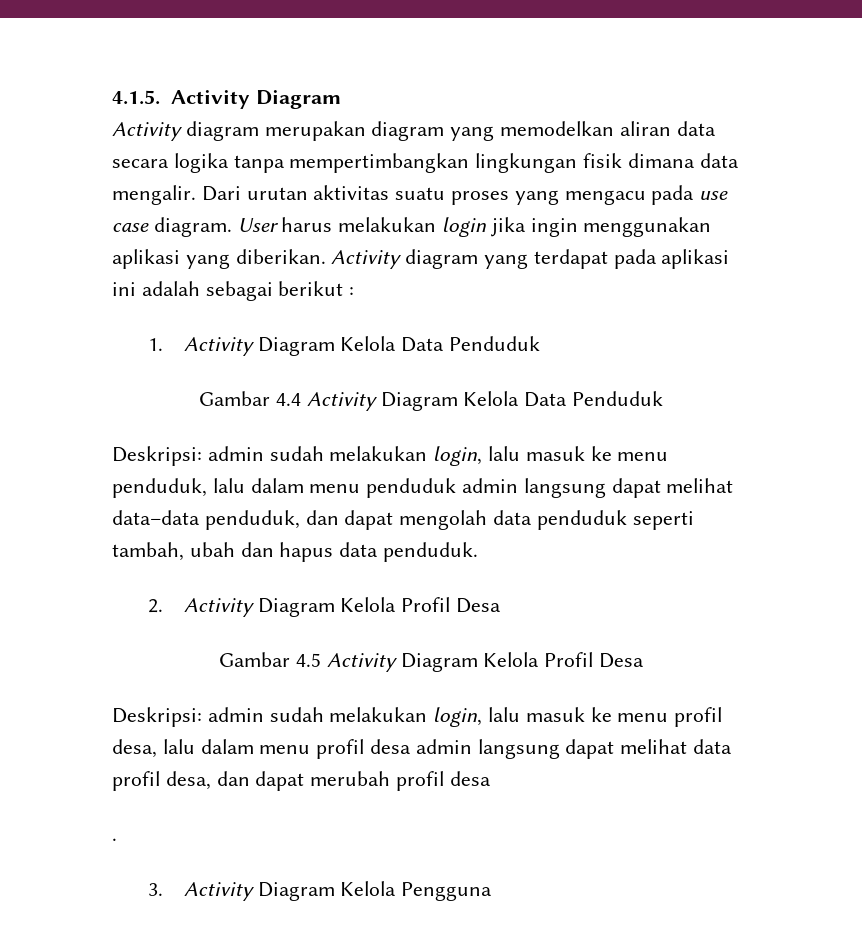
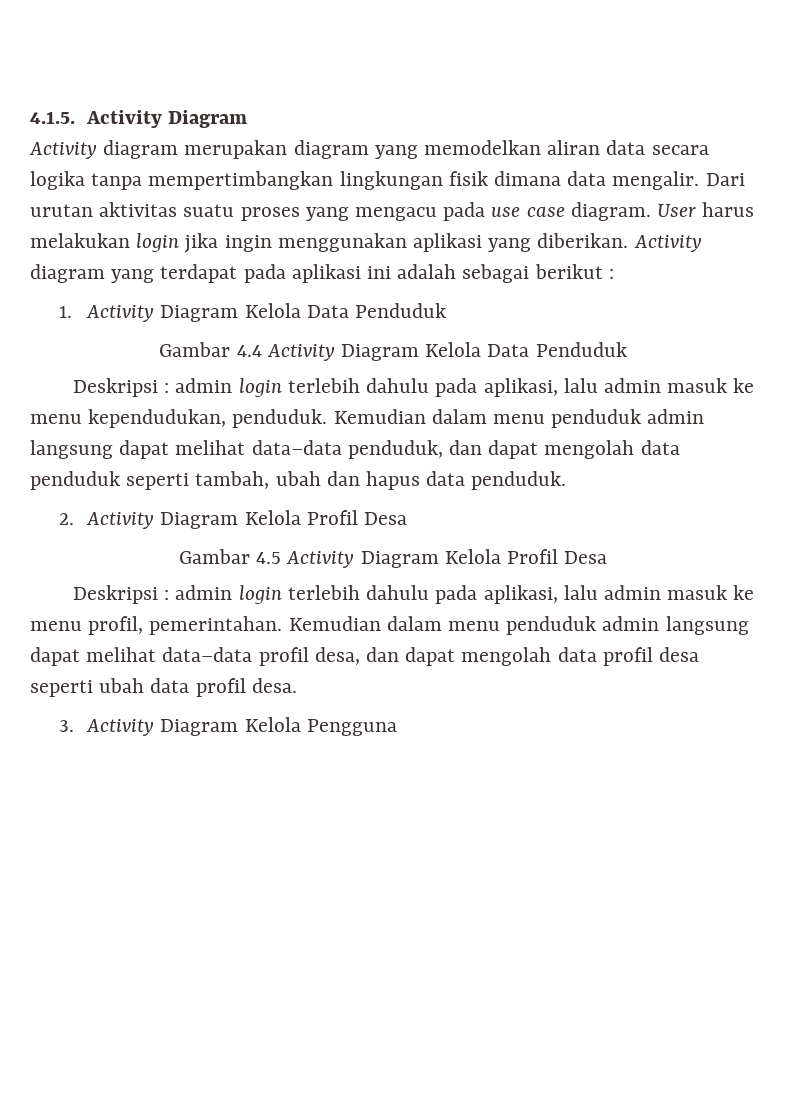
- Deskripsi: admin sudah melakukan login, lalu masuk ke menu penduduk, lalu dalam menu penduduk admin langsung dapat melihat data–data penduduk, dan dapat mengolah data penduduk seperti tambah, ubah dan hapus data penduduk.
+ Deskripsi : admin login terlebih dahulu pada aplikasi, lalu admin masuk ke menu kependudukan, penduduk. Kemudian dalam menu penduduk admin langsung dapat melihat data–data penduduk, dan dapat mengolah data penduduk seperti tambah, ubah dan hapus data penduduk.
- Deskripsi: admin sudah melakukan login, lalu masuk ke menu profil desa, lalu dalam menu profil desa admin langsung dapat melihat data profil desa, dan dapat merubah profil desa
- .
+ Deskripsi : admin login terlebih dahulu pada aplikasi, lalu admin masuk ke menu profil, pemerintahan. Kemudian dalam menu penduduk admin langsung dapat melihat data–data profil desa, dan dapat mengolah data profil desa seperti ubah data profil desa.

